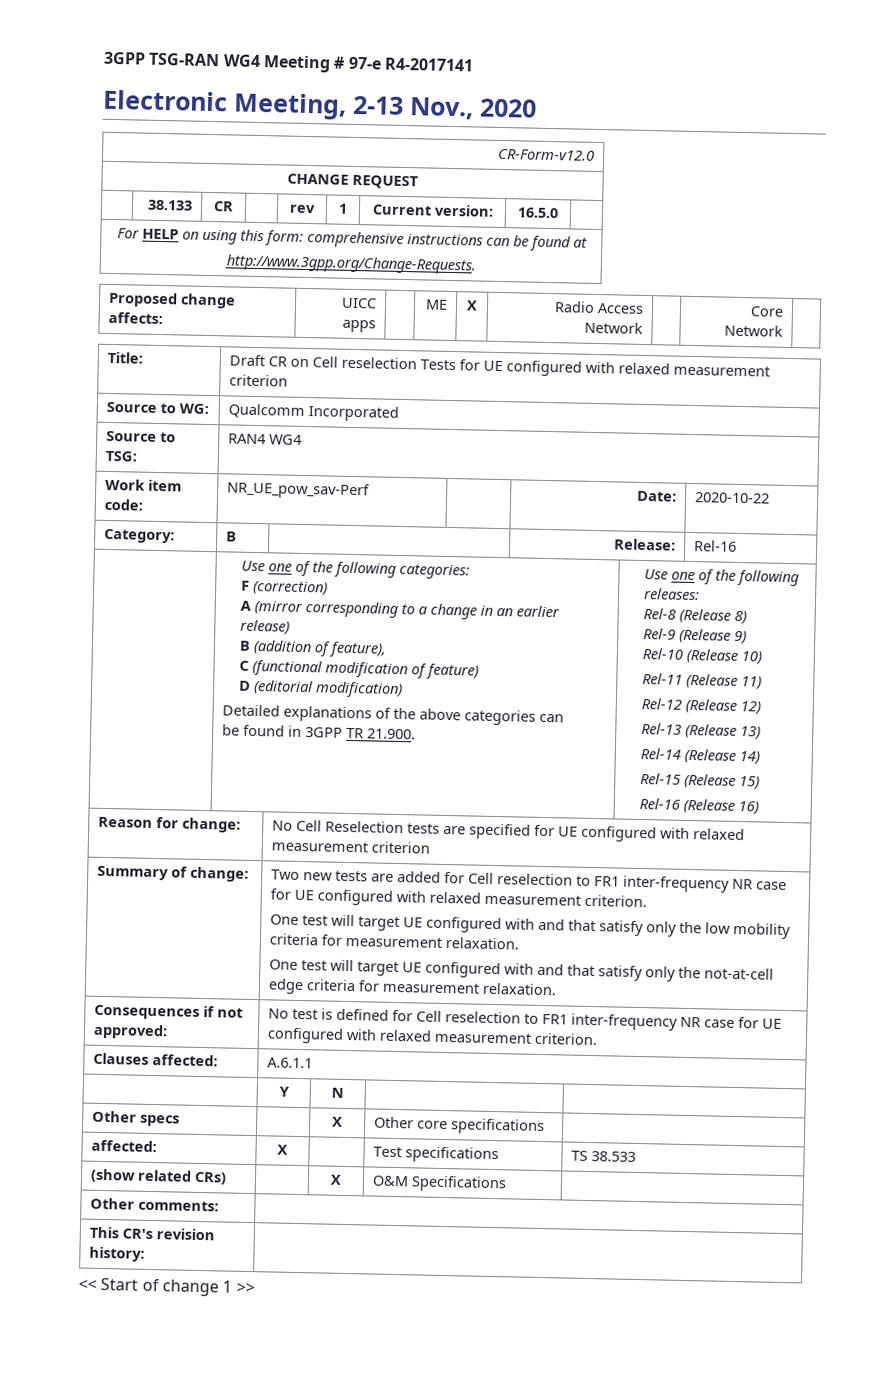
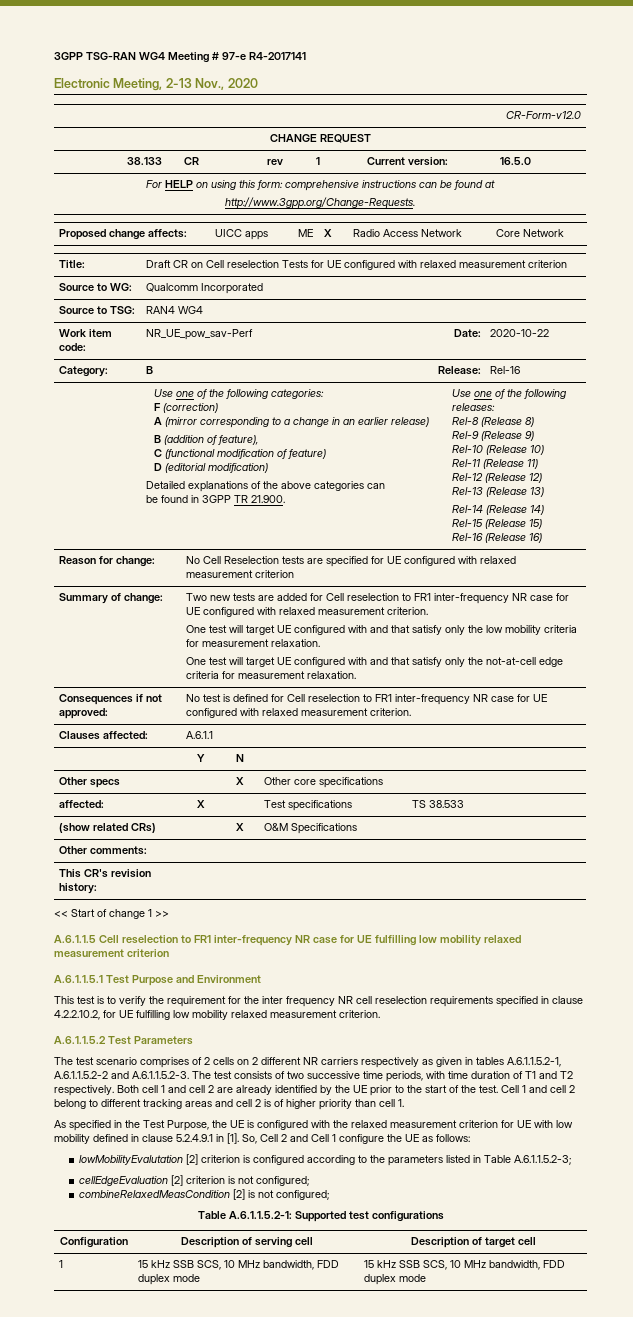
+ A.6.1.1.5 Cell reselection to FR1 inter-frequency NR case for UE fulfilling low mobility relaxed measurement criterion
+ A.6.1.1.5.1 Test Purpose and Environment
+ This test is to verify the requirement for the inter frequency NR cell reselection requirements specified in clause 4.2.2.10.2, for UE fulfilling low mobility relaxed measurement criterion.
+ A.6.1.1.5.2 Test Parameters
+ The test scenario comprises of 2 cells on 2 different NR carriers respectively as given in tables A.6.1.1.5.2-1, A.6.1.1.5.2-2 and A.6.1.1.5.2-3. The test consists of two successive time periods, with time duration of T1 and T2 respectively. Both cell 1 and cell 2 are already identified by the UE prior to the start of the test. Cell 1 and cell 2 belong to different tracking areas and cell 2 is of higher priority than cell 1.
+ As specified in the Test Purpose, the UE is configured with the relaxed measurement criterion for UE with low mobility defined in clause 5.2.4.9.1 in [1]. So, Cell 2 and Cell 1 configure the UE as follows:
+ lowMobilityEvalutation [2] criterion is configured according to the parameters listed in Table A.6.1.1.5.2-3;
+ cellEdgeEvaluation [2] criterion is not configured;
+ combineRelaxedMeasCondition [2] is not configured;
+ Table A.6.1.1.5.2-1: Supported test configurations
+ Configuration | Description of serving cell | Description of target cell
+ 1 | 15 kHz SSB SCS, 10 MHz bandwidth, FDD duplex mode | 15 kHz SSB SCS, 10 MHz bandwidth, FDD duplex mode

